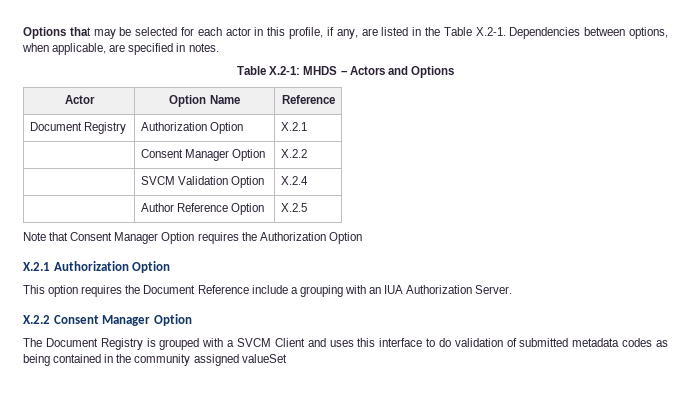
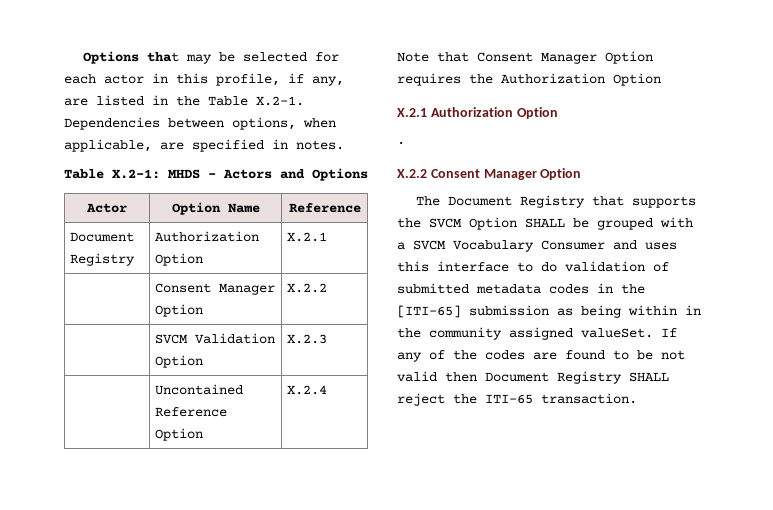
- | SVCM Validation Option | X.2.4
- | Author Reference Option | X.2.5
+ | SVCM Validation Option | X.2.3
+ | Uncontained Reference Option | X.2.4
- This option requires the Document Reference include a grouping with an IUA Authorization Server.
+ .
- The Document Registry is grouped with a SVCM Client and uses this interface to do validation of submitted metadata codes as being contained in the community assigned valueSet
+ The Document Registry that supports the SVCM Option SHALL be grouped with a SVCM Vocabulary Consumer and uses this interface to do validation of submitted metadata codes in the [ITI-65] submission as being within in the community assigned valueSet. If any of the codes are found to be not valid then Document Registry SHALL reject the ITI-65 transaction.

